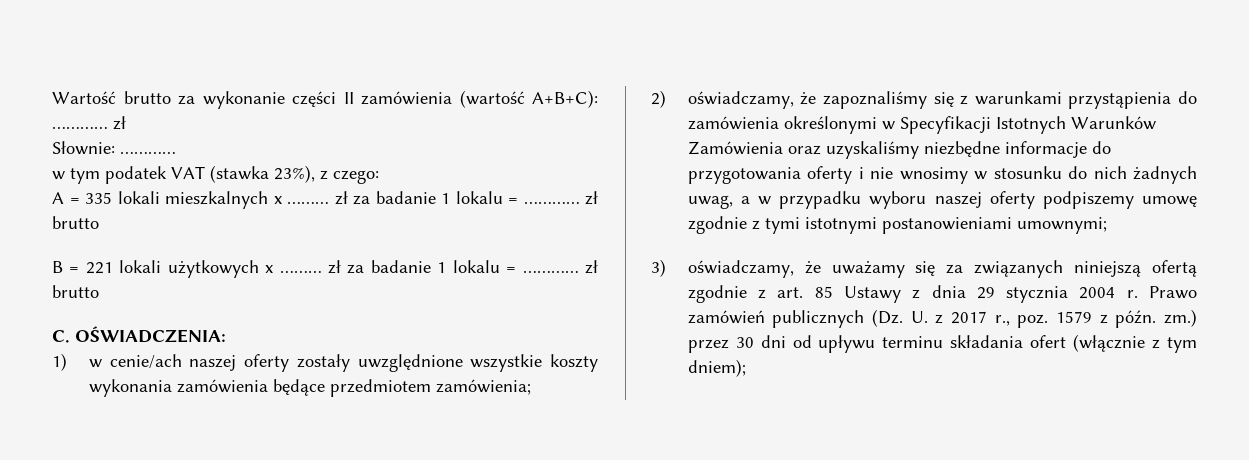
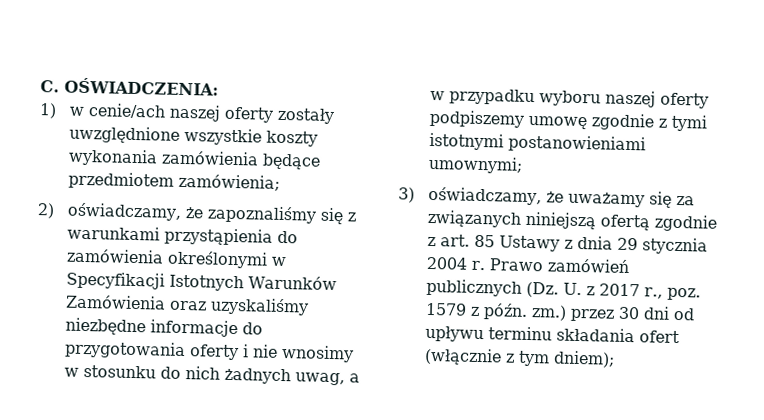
- Wartość brutto za wykonanie części II zamówienia (wartość A+B+C): ………… zł
- Słownie: …………
- w tym podatek VAT (stawka 23%), z czego:
- A = 335 lokali mieszkalnych x ……… zł za badanie 1 lokalu = ………… zł brutto
- B = 221 lokali użytkowych x ……… zł za badanie 1 lokalu = ………… zł brutto

